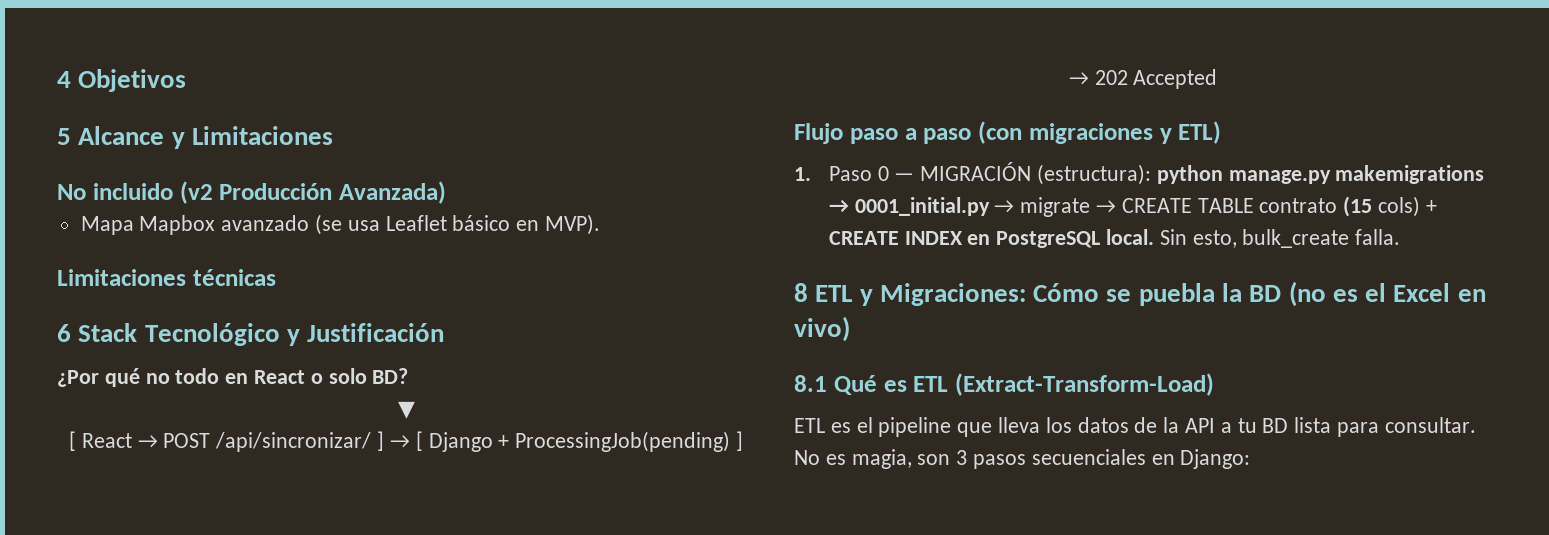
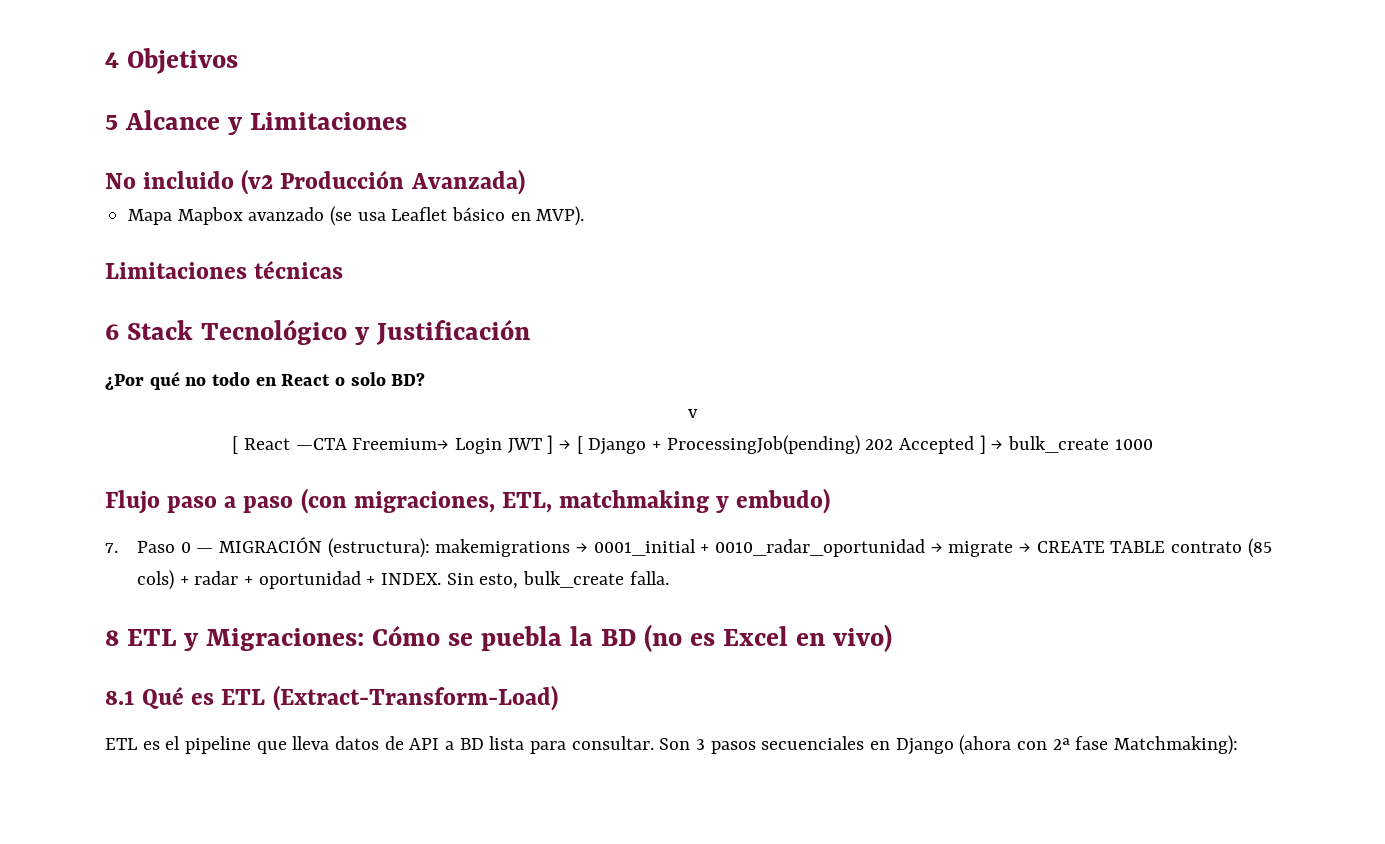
- ▼
+ v
- [ React → POST /api/sincronizar/ ] → [ Django + ProcessingJob(pending) ] → 202 Accepted
+ [ React —CTA Freemium→ Login JWT ] → [ Django + ProcessingJob(pending) 202 Accepted ] → bulk_create 1000
- Flujo paso a paso (con migraciones y ETL)
- 1. Paso 0 — MIGRACIÓN (estructura): python manage.py makemigrations → 0001_initial.py → migrate → CREATE TABLE contrato (15 cols) + CREATE INDEX en PostgreSQL local.
+ Flujo paso a paso (con migraciones, ETL, matchmaking y embudo)
+ 7. Paso 0 — MIGRACIÓN (estructura): makemigrations → 0001_initial + 0010_radar_oportunidad → migrate → CREATE TABLE contrato (85 cols) + radar + oportunidad + INDEX.
- 8 ETL y Migraciones: Cómo se puebla la BD (no es el Excel en vivo)
+ 8 ETL y Migraciones: Cómo se puebla la BD (no es Excel en vivo)
- ETL es el pipeline que lleva los datos de la API a tu BD lista para consultar.
+ ETL es el pipeline que lleva datos de API a BD lista para consultar.
- No es magia, son 3 pasos secuenciales en Django:
+ Son 3 pasos secuenciales en Django (ahora con 2ª fase Matchmaking):

